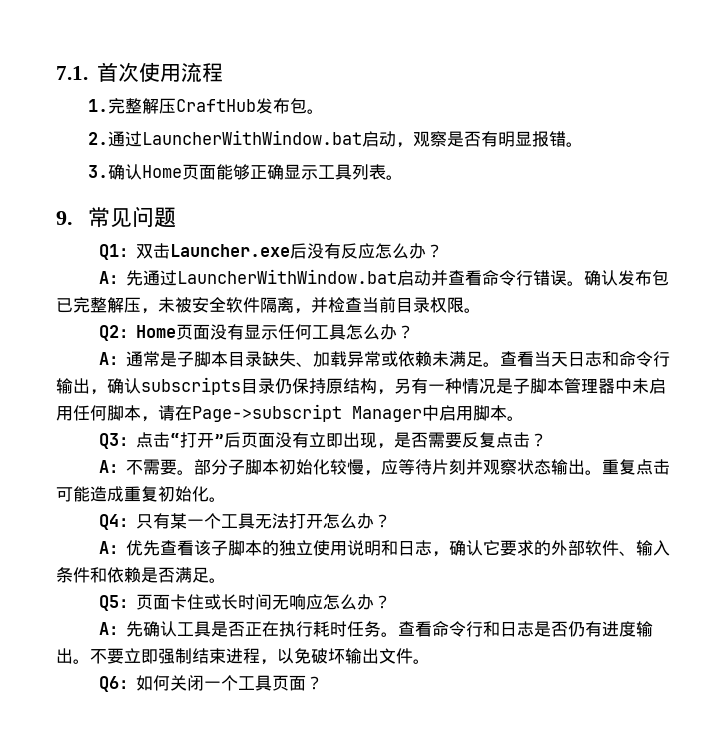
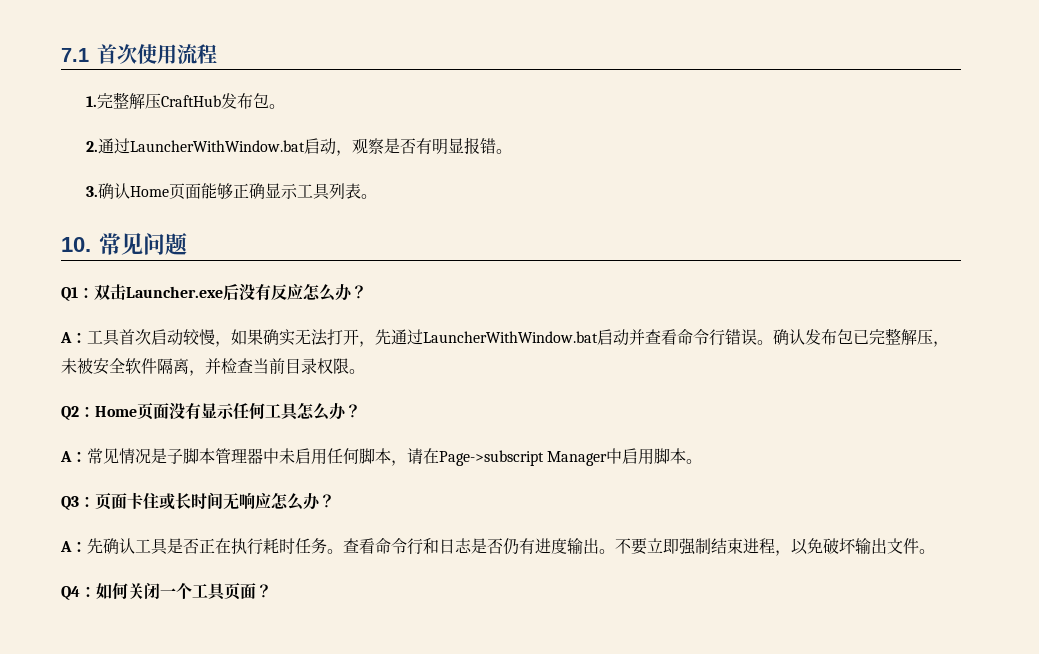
- 7.1.首次使用流程
+ 7.1首次使用流程
- 9.常见问题
+ 10.常见问题
- A：先通过LauncherWithWindow.bat启动并查看命令行错误。
+ A：工具首次启动较慢，如果确实无法打开，先通过LauncherWithWindow.bat启动并查看命令行错误。
- A：通常是子脚本目录缺失、加载异常或依赖未满足。查看当天日志和命令行输出，确认subscripts目录仍保持原结构，另有一种情况是子脚本管理器中未启用任何脚本，请在Page->subscript Manager中启用脚本。
+ A：常见情况是子脚本管理器中未启用任何脚本，请在Page->subscript Manager中启用脚本。
- Q3：点击“打开”后页面没有立即出现，是否需要反复点击？
- A：不需要。部分子脚本初始化较慢，应等待片刻并观察状态输出。重复点击可能造成重复初始化。
- Q4：只有某一个工具无法打开怎么办？
- A：优先查看该子脚本的独立使用说明和日志，确认它要求的外部软件、输入条件和依赖是否满足。
- Q5：页面卡住或长时间无响应怎么办？
+ Q3：页面卡住或长时间无响应怎么办？
- Q6：如何关闭一个工具页面？
+ Q4：如何关闭一个工具页面？

